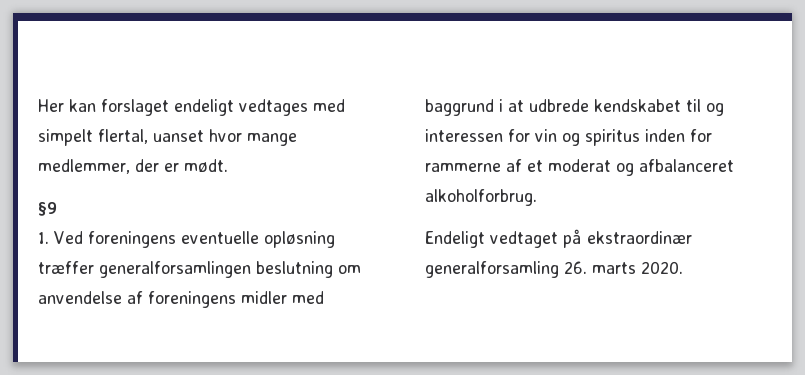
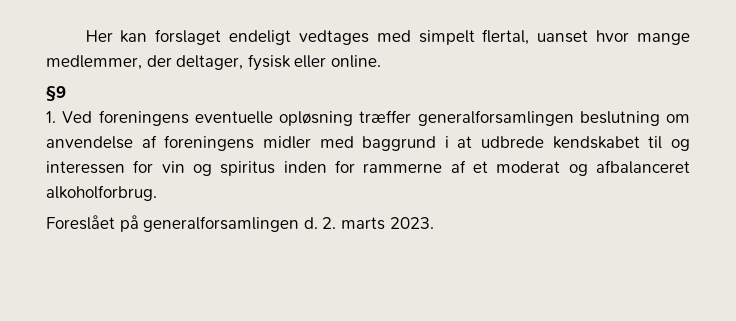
- Her kan forslaget endeligt vedtages med simpelt flertal, uanset hvor mange medlemmer, der er mødt.
+ Her kan forslaget endeligt vedtages med simpelt flertal, uanset hvor mange medlemmer, der deltager, fysisk eller online.
- Endeligt vedtaget på ekstraordinær generalforsamling 26. marts 2020.
+ Foreslået på generalforsamlingen d. 2. marts 2023.

